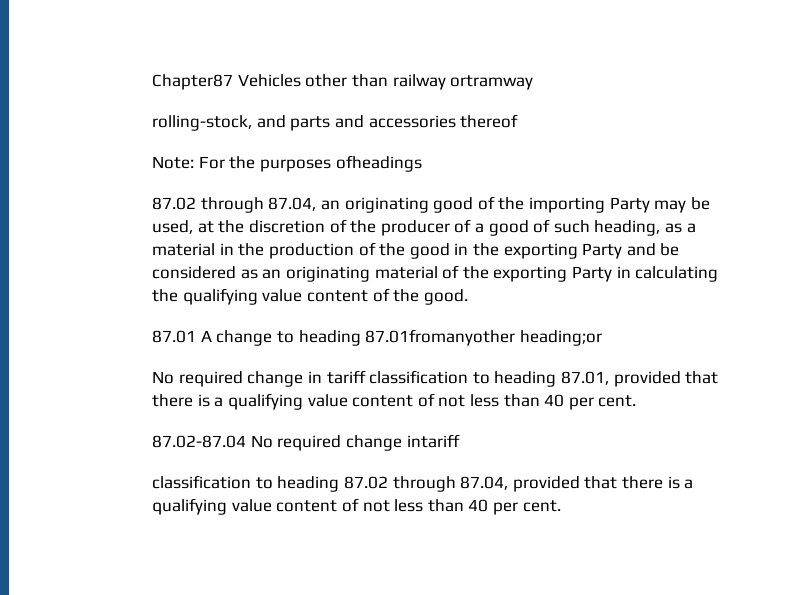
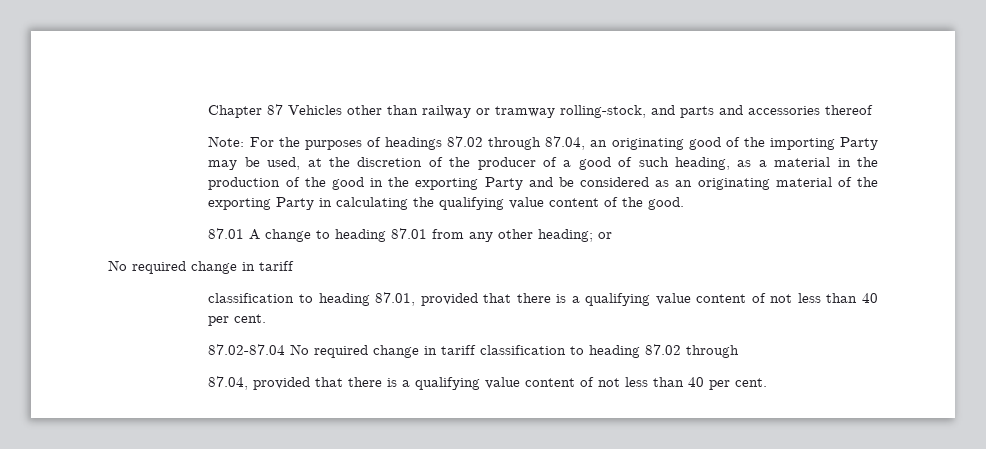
- Chapter87 Vehicles other than railway ortramway
- rolling-stock, and parts and accessories thereof
+ Chapter 87 Vehicles other than railway or tramway rolling-stock, and parts and accessories thereof
- For the purposes ofheadings
- 87.02 through 87.04, an originating good of the importing Party may be used, at the discretion of the producer of a good of such heading, as a material in the production of the good in the exporting Party and be considered as an originating material of the exporting Party in calculating the qualifying value content of the good.
+ For the purposes of headings 87.02 through 87.04, an originating good of the importing Party may be used, at the discretion of the producer of a good of such heading, as a material in the production of the good in the exporting Party and be considered as an originating material of the exporting Party in calculating the qualifying value content of the good.
- 87.01 A change to heading 87.01fromanyother heading;or
- No required change in tariff classification to heading 87.01, provided that there is a qualifying value content of not less than 40 per cent.
+ 87.01 A change to heading 87.01 from any other heading; or
+ No required change in tariff
+ classification to heading 87.01, provided that there is a qualifying value content of not less than 40 per cent.
- 87.02-87.04 No required change intariff
- classification to heading 87.02 through 87.04, provided that there is a qualifying value content of not less than 40 per cent.
+ 87.02-87.04 No required change in tariff classification to heading 87.02 through
+ 87.04, provided that there is a qualifying value content of not less than 40 per cent.

